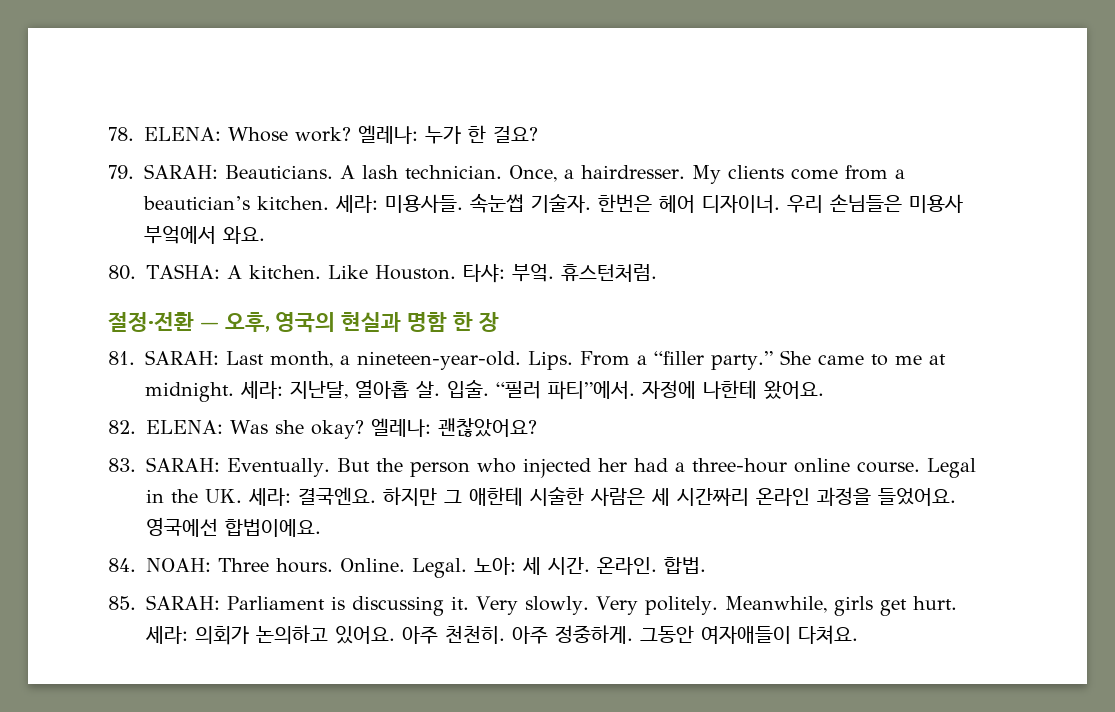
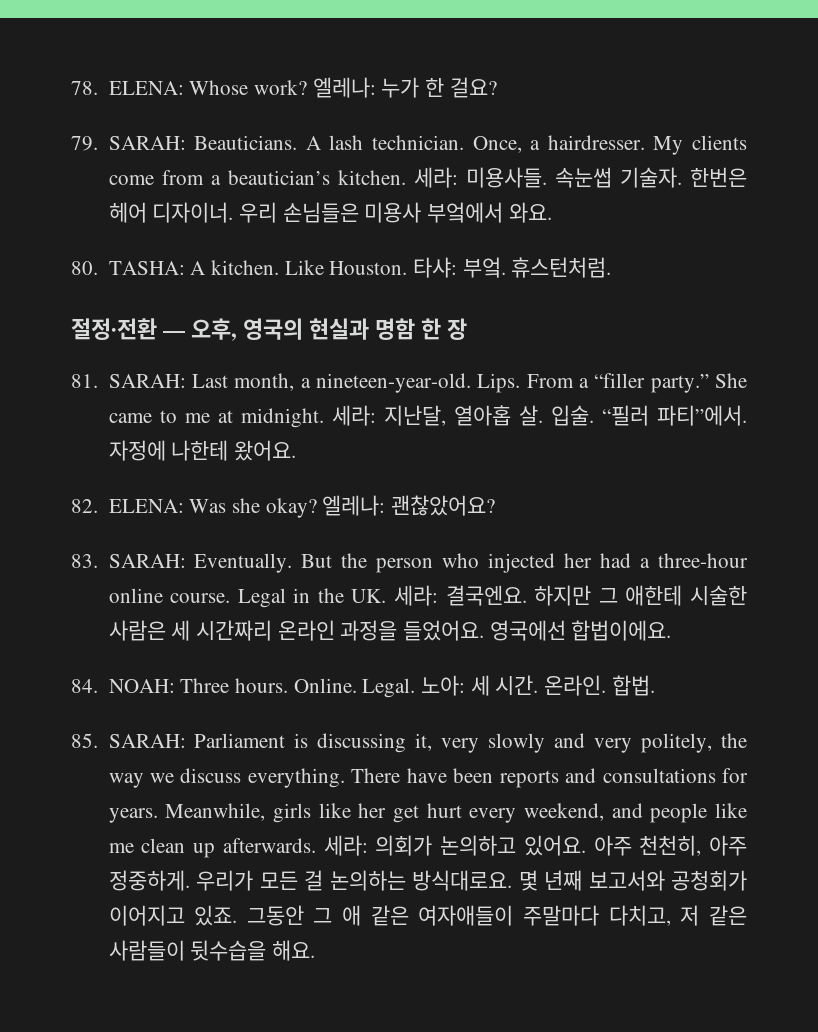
- 85. SARAH: Parliament is discussing it. Very slowly. Very politely. Meanwhile, girls get hurt.
+ 85. SARAH: Parliament is discussing it, very slowly and very politely, the way we discuss everything. There have been reports and consultations for years. Meanwhile, girls like her get hurt every weekend, and people like me clean up afterwards.
- 아주 천천히. 아주 정중하게.
+ 아주 천천히, 아주 정중하게.
- 그동안 여자애들이 다쳐요.
+ 우리가 모든 걸 논의하는 방식대로요. 몇 년째 보고서와 공청회가 이어지고 있죠. 그동안 그 애 같은 여자애들이 주말마다 다치고, 저 같은 사람들이 뒷수습을 해요.

